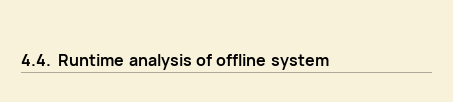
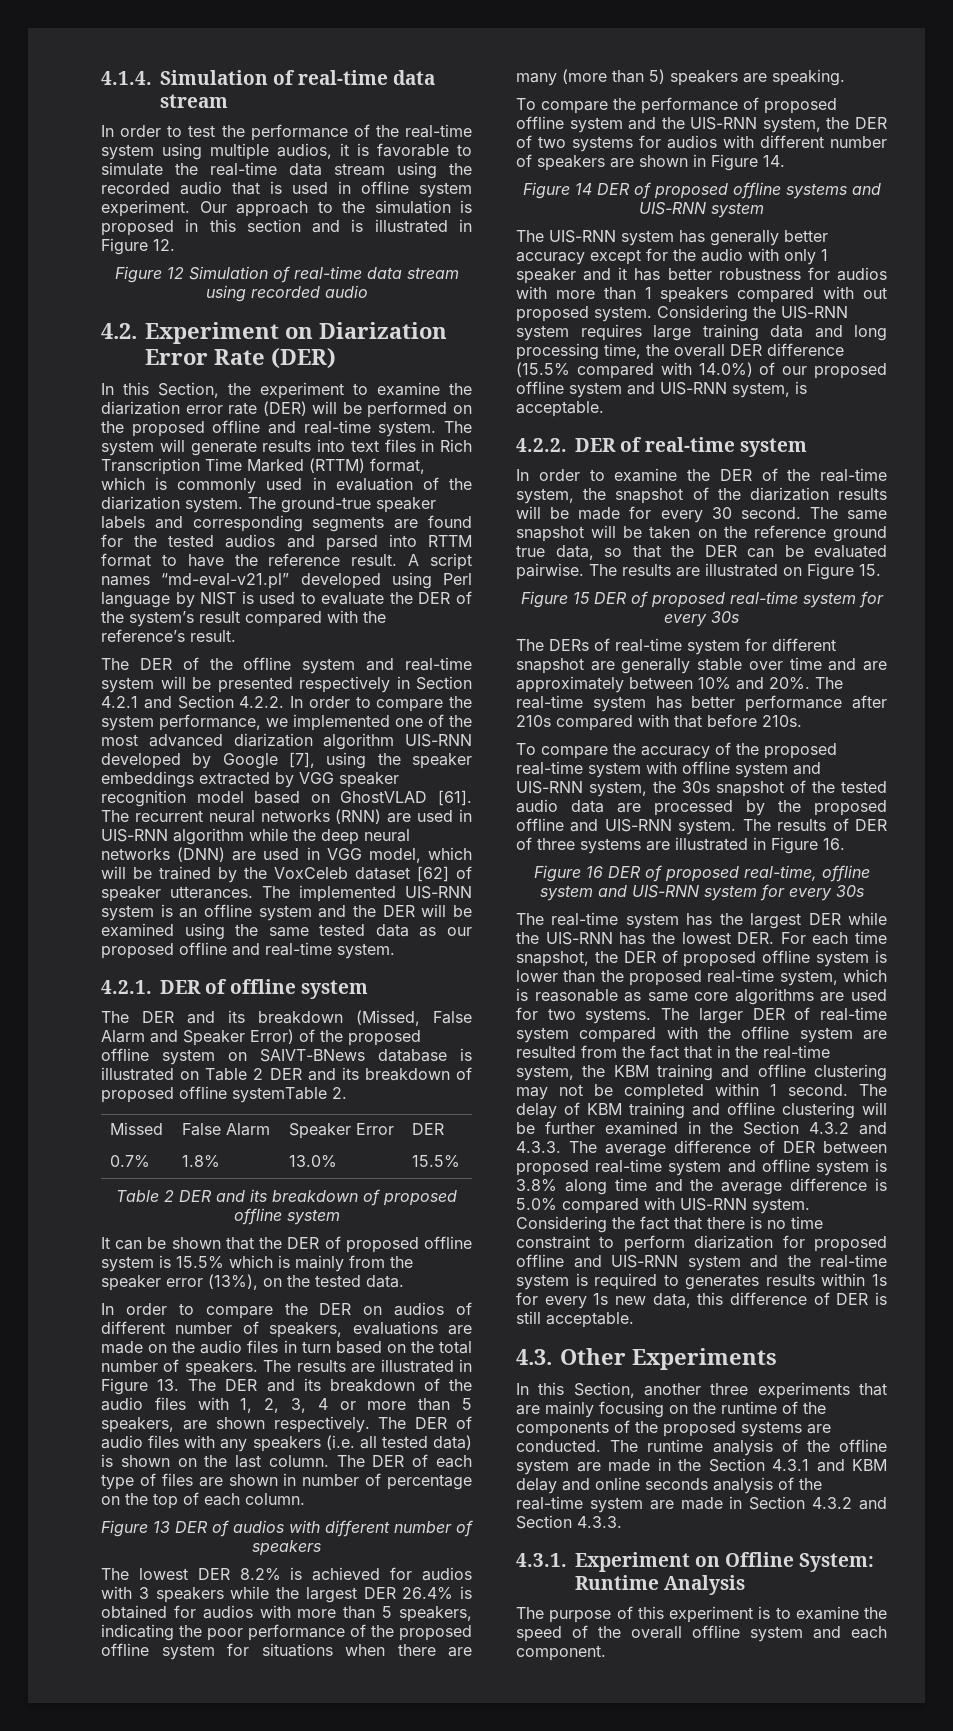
- 4.4. Runtime analysis of offline system
+ 4.1.4. Simulation of real-time data stream
+ In order to test the performance of the real-time system using multiple audios, it is favorable to simulate the real-time data stream using the recorded audio that is used in offline system experiment. Our approach to the simulation is proposed in this section and is illustrated in Figure 12.
+ Figure 12 Simulation of real-time data stream using recorded audio
+ 4.2. Experiment on Diarization Error Rate (DER)
+ In this Section, the experiment to examine the diarization error rate (DER) will be performed on the proposed offline and real-time system. The system will generate results into text files in Rich Transcription Time Marked (RTTM) format, which is commonly used in evaluation of the diarization system. The ground-true speaker labels and corresponding segments are found for the tested audios and parsed into RTTM format to have the reference result. A script names “md-eval-v21.pl” developed using Perl language by NIST is used to evaluate the DER of the system’s result compared with the reference’s result.
+ The DER of the offline system and real-time system will be presented respectively in Section 4.2.1 and Section 4.2.2. In order to compare the system performance, we implemented one of the most advanced diarization algorithm UIS-RNN developed by Google [7], using the speaker embeddings extracted by VGG speaker recognition model based on GhostVLAD [61]. The recurrent neural networks (RNN) are used in UIS-RNN algorithm while the deep neural networks (DNN) are used in VGG model, which will be trained by the VoxCeleb dataset [62] of speaker utterances. The implemented UIS-RNN system is an offline system and the DER will be examined using the same tested data as our proposed offline and real-time system.
+ 4.2.1. DER of offline system
+ The DER and its breakdown (Missed, False Alarm and Speaker Error) of the proposed offline system on SAIVT-BNews database is illustrated on Table 2 DER and its breakdown of proposed offline systemTable 2.
+ Missed | False Alarm | Speaker Error | DER
+ 0.7% | 1.8% | 13.0% | 15.5%
+ Table 2 DER and its breakdown of proposed offline system
+ It can be shown that the DER of proposed offline system is 15.5% which is mainly from the speaker error (13%), on the tested data.
+ In order to compare the DER on audios of different number of speakers, evaluations are made on the audio files in turn based on the total number of speakers. The results are illustrated in Figure 13. The DER and its breakdown of the audio files with 1, 2, 3, 4 or more than 5 speakers, are shown respectively. The DER of audio files with any speakers (i.e. all tested data) is shown on the last column. The DER of each type of files are shown in number of percentage on the top of each column.
+ Figure 13 DER of audios with different number of speakers
+ The lowest DER 8.2% is achieved for audios with 3 speakers while the largest DER 26.4% is obtained for audios with more than 5 speakers, indicating the poor performance of the proposed offline system for situations when there are many (more than 5) speakers are speaking.
+ To compare the performance of proposed offline system and the UIS-RNN system, the DER of two systems for audios with different number of speakers are shown in Figure 14.
+ Figure 14 DER of proposed offline systems and UIS-RNN system
+ The UIS-RNN system has generally better accuracy except for the audio with only 1 speaker and it has better robustness for audios with more than 1 speakers compared with out proposed system. Considering the UIS-RNN system requires large training data and long processing time, the overall DER difference (15.5% compared with 14.0%) of our proposed offline system and UIS-RNN system, is acceptable.
+ 4.2.2. DER of real-time system
+ In order to examine the DER of the real-time system, the snapshot of the diarization results will be made for every 30 second. The same snapshot will be taken on the reference ground true data, so that the DER can be evaluated pairwise. The results are illustrated on Figure 15.
+ Figure 15 DER of proposed real-time system for every 30s
+ The DERs of real-time system for different snapshot are generally stable over time and are approximately between 10% and 20%. The real-time system has better performance after 210s compared with that before 210s.
+ To compare the accuracy of the proposed real-time system with offline system and UIS-RNN system, the 30s snapshot of the tested audio data are processed by the proposed offline and UIS-RNN system. The results of DER of three systems are illustrated in Figure 16.
+ Figure 16 DER of proposed real-time, offline system and UIS-RNN system for every 30s
+ The real-time system has the largest DER while the UIS-RNN has the lowest DER. For each time snapshot, the DER of proposed offline system is lower than the proposed real-time system, which is reasonable as same core algorithms are used for two systems. The larger DER of real-time system compared with the offline system are resulted from the fact that in the real-time system, the KBM training and offline clustering may not be completed within 1 second. The delay of KBM training and offline clustering will be further examined in the Section 4.3.2 and 4.3.3. The average difference of DER between proposed real-time system and offline system is 3.8% along time and the average difference is 5.0% compared with UIS-RNN system. Considering the fact that there is no time constraint to perform diarization for proposed offline and UIS-RNN system and the real-time system is required to generates results within 1s for every 1s new data, this difference of DER is still acceptable.
+ 4.3. Other Experiments
+ In this Section, another three experiments that are mainly focusing on the runtime of the components of the proposed systems are conducted. The runtime analysis of the offline system are made in the Section 4.3.1 and KBM delay and online seconds analysis of the real-time system are made in Section 4.3.2 and Section 4.3.3.
+ 4.3.1. Experiment on Offline System: Runtime Analysis
+ The purpose of this experiment is to examine the speed of the overall offline system and each component.

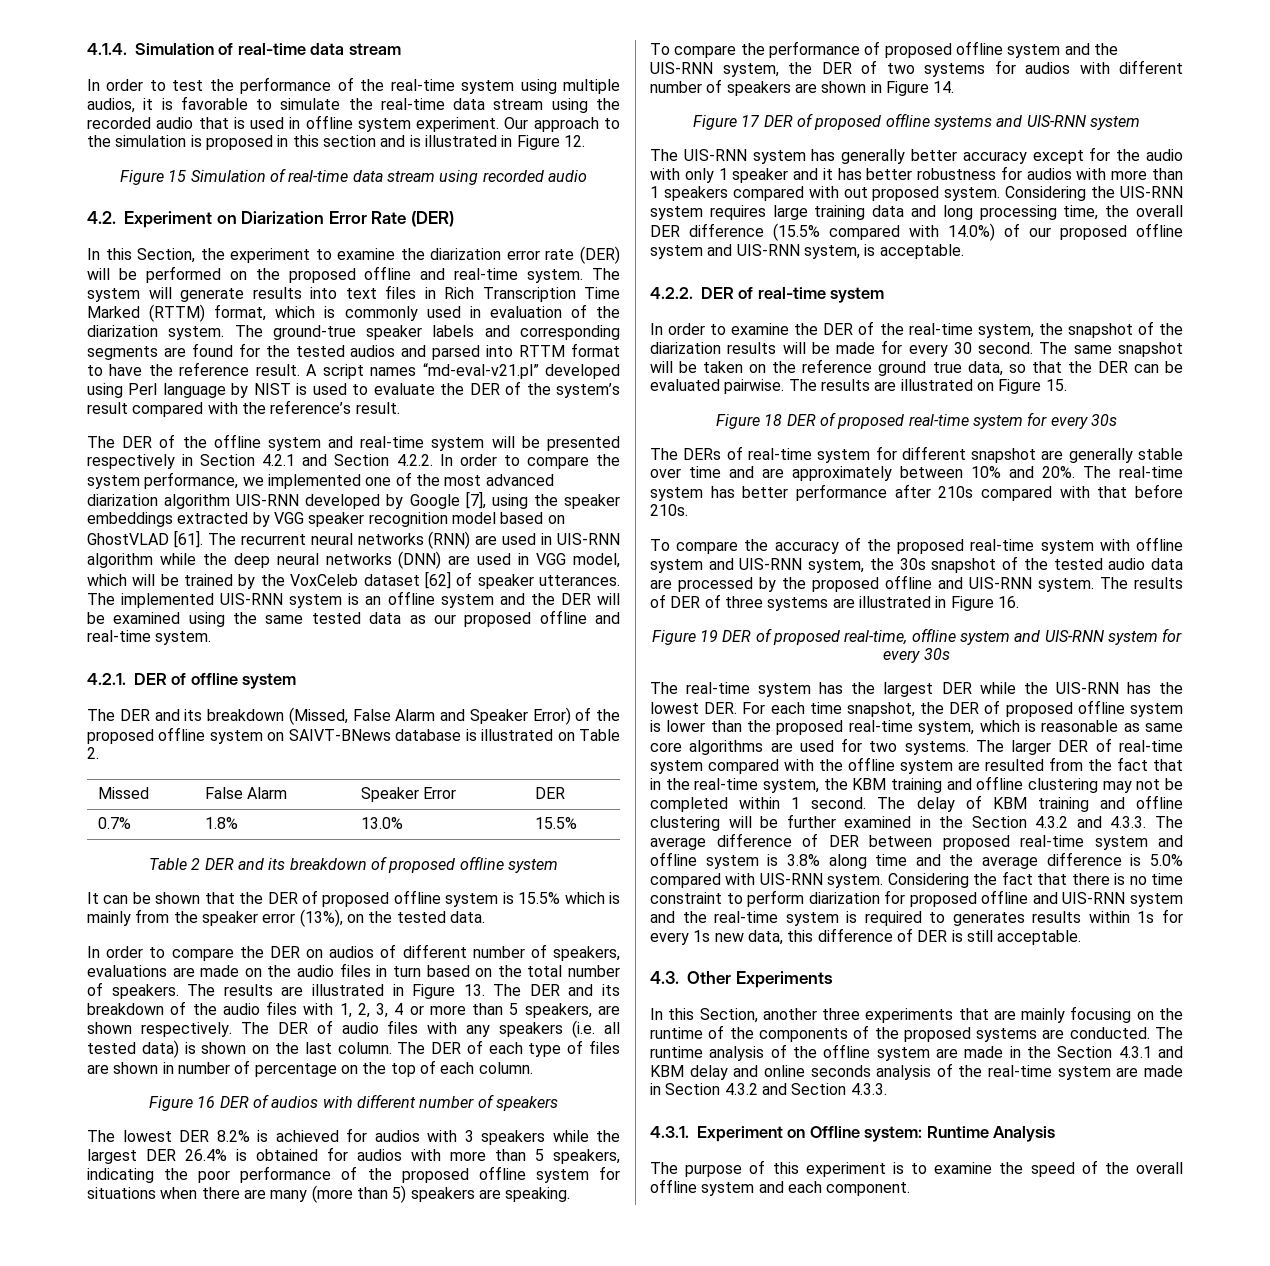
- Figure 12 Simulation of real-time data stream using recorded audio
+ Figure 15 Simulation of real-time data stream using recorded audio
- The DER and its breakdown (Missed, False Alarm and Speaker Error) of the proposed offline system on SAIVT-BNews database is illustrated on Table 2 DER and its breakdown of proposed offline systemTable 2.
+ The DER and its breakdown (Missed, False Alarm and Speaker Error) of the proposed offline system on SAIVT-BNews database is illustrated on Table 2.
- Figure 13 DER of audios with different number of speakers
+ Figure 16 DER of audios with different number of speakers
- Figure 14 DER of proposed offline systems and UIS-RNN system
+ Figure 17 DER of proposed offline systems and UIS-RNN system
- Figure 15 DER of proposed real-time system for every 30s
+ Figure 18 DER of proposed real-time system for every 30s
- Figure 16 DER of proposed real-time, offline system and UIS-RNN system for every 30s
+ Figure 19 DER of proposed real-time, offline system and UIS-RNN system for every 30s
- 4.3.1. Experiment on Offline System: Runtime Analysis
+ 4.3.1. Experiment on Offline system: Runtime Analysis

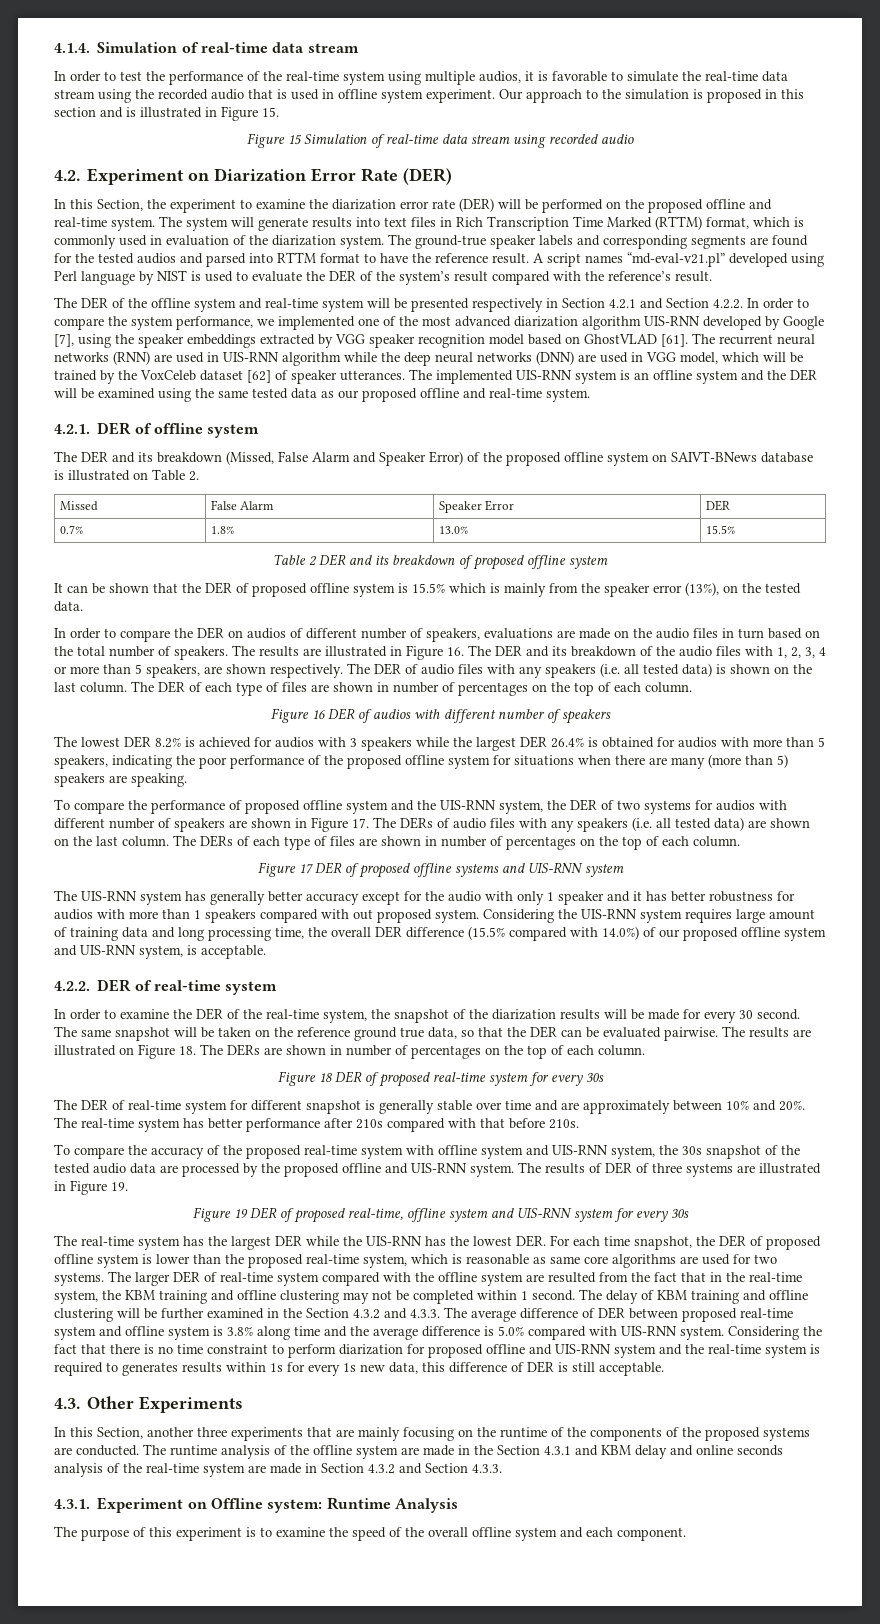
- Our approach to the simulation is proposed in this section and is illustrated in Figure 12.
+ Our approach to the simulation is proposed in this section and is illustrated in Figure 15.
- The results are illustrated in Figure 13. The DER and its breakdown of the audio files with 1, 2, 3, 4 or more than 5 speakers, are shown respectively.
+ The results are illustrated in Figure 16. The DER and its breakdown of the audio files with 1, 2, 3, 4 or more than 5 speakers, are shown respectively.
- The DER of each type of files are shown in number of percentage on the top of each column.
+ The DER of each type of files are shown in number of percentages on the top of each column.
- To compare the performance of proposed offline system and the UIS-RNN system, the DER of two systems for audios with different number of speakers are shown in Figure 14.
+ To compare the performance of proposed offline system and the UIS-RNN system, the DER of two systems for audios with different number of speakers are shown in Figure 17. The DERs of audio files with any speakers (i.e. all tested data) are shown on the last column. The DERs of each type of files are shown in number of percentages on the top of each column.
- Considering the UIS-RNN system requires large training data and long processing time, the overall DER difference (15.5% compared with 14.0%) of our proposed offline system and UIS-RNN system, is acceptable.
+ Considering the UIS-RNN system requires large amount of training data and long processing time, the overall DER difference (15.5% compared with 14.0%) of our proposed offline system and UIS-RNN system, is acceptable.
- The results are illustrated on Figure 15.
+ The results are illustrated on Figure 18. The DERs are shown in number of percentages on the top of each column.
- The DERs of real-time system for different snapshot are generally stable over time and are approximately between 10% and 20%.
+ The DER of real-time system for different snapshot is generally stable over time and are approximately between 10% and 20%.
- The results of DER of three systems are illustrated in Figure 16.
+ The results of DER of three systems are illustrated in Figure 19.

